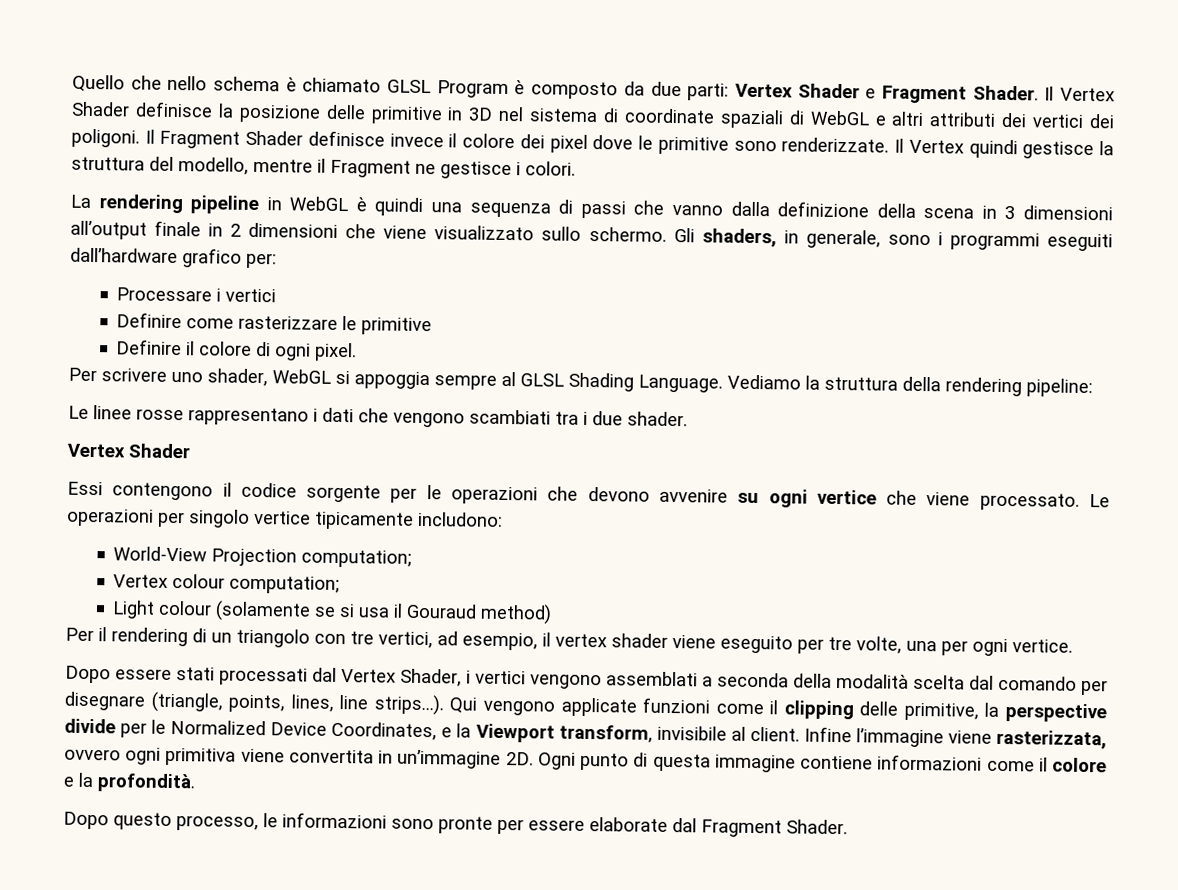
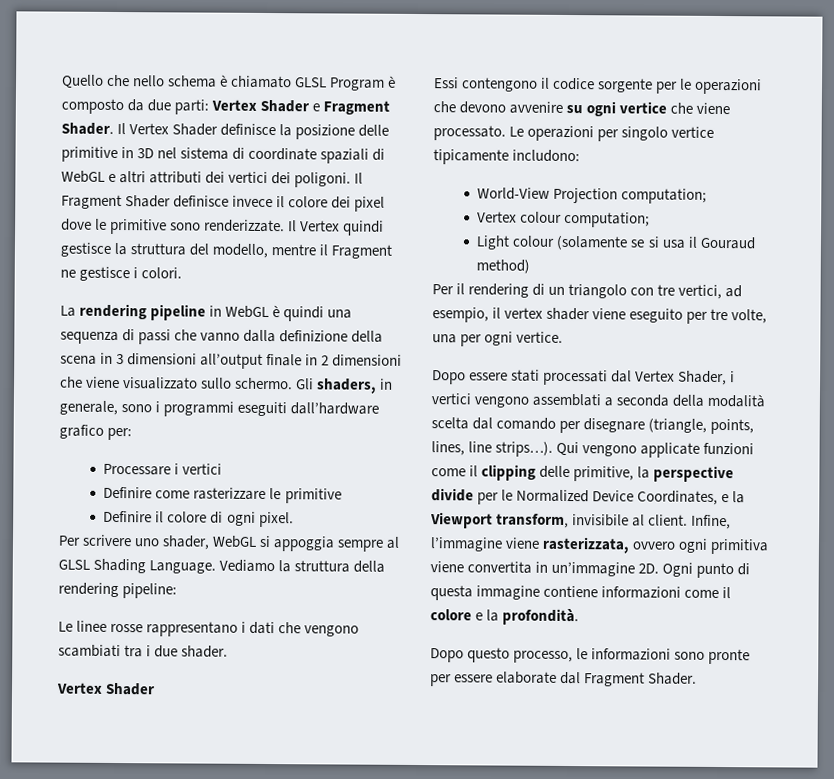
- Infine l’immagine viene rasterizzata, ovvero ogni primitiva viene convertita in un’immagine 2D.
+ Infine, l’immagine viene rasterizzata, ovvero ogni primitiva viene convertita in un’immagine 2D.

